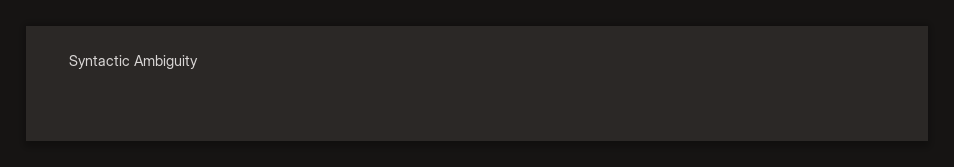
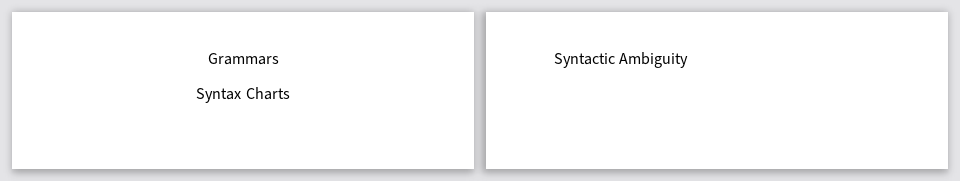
+ Grammars
+ Syntax Charts

